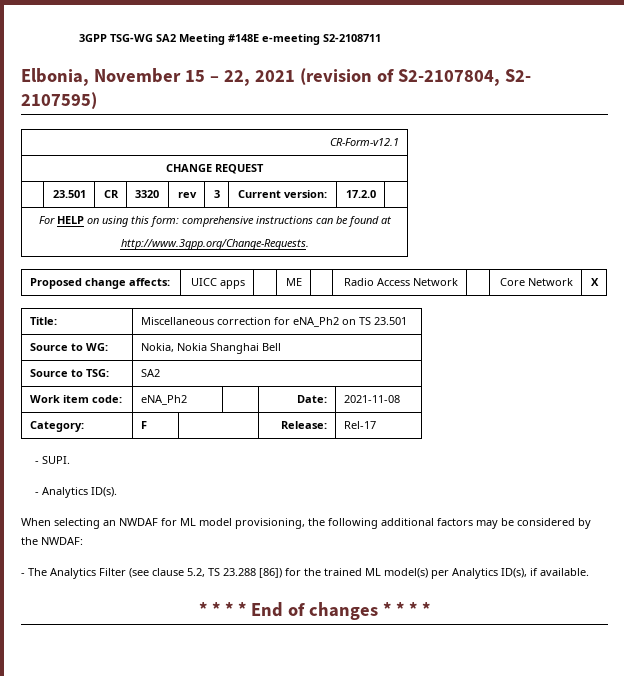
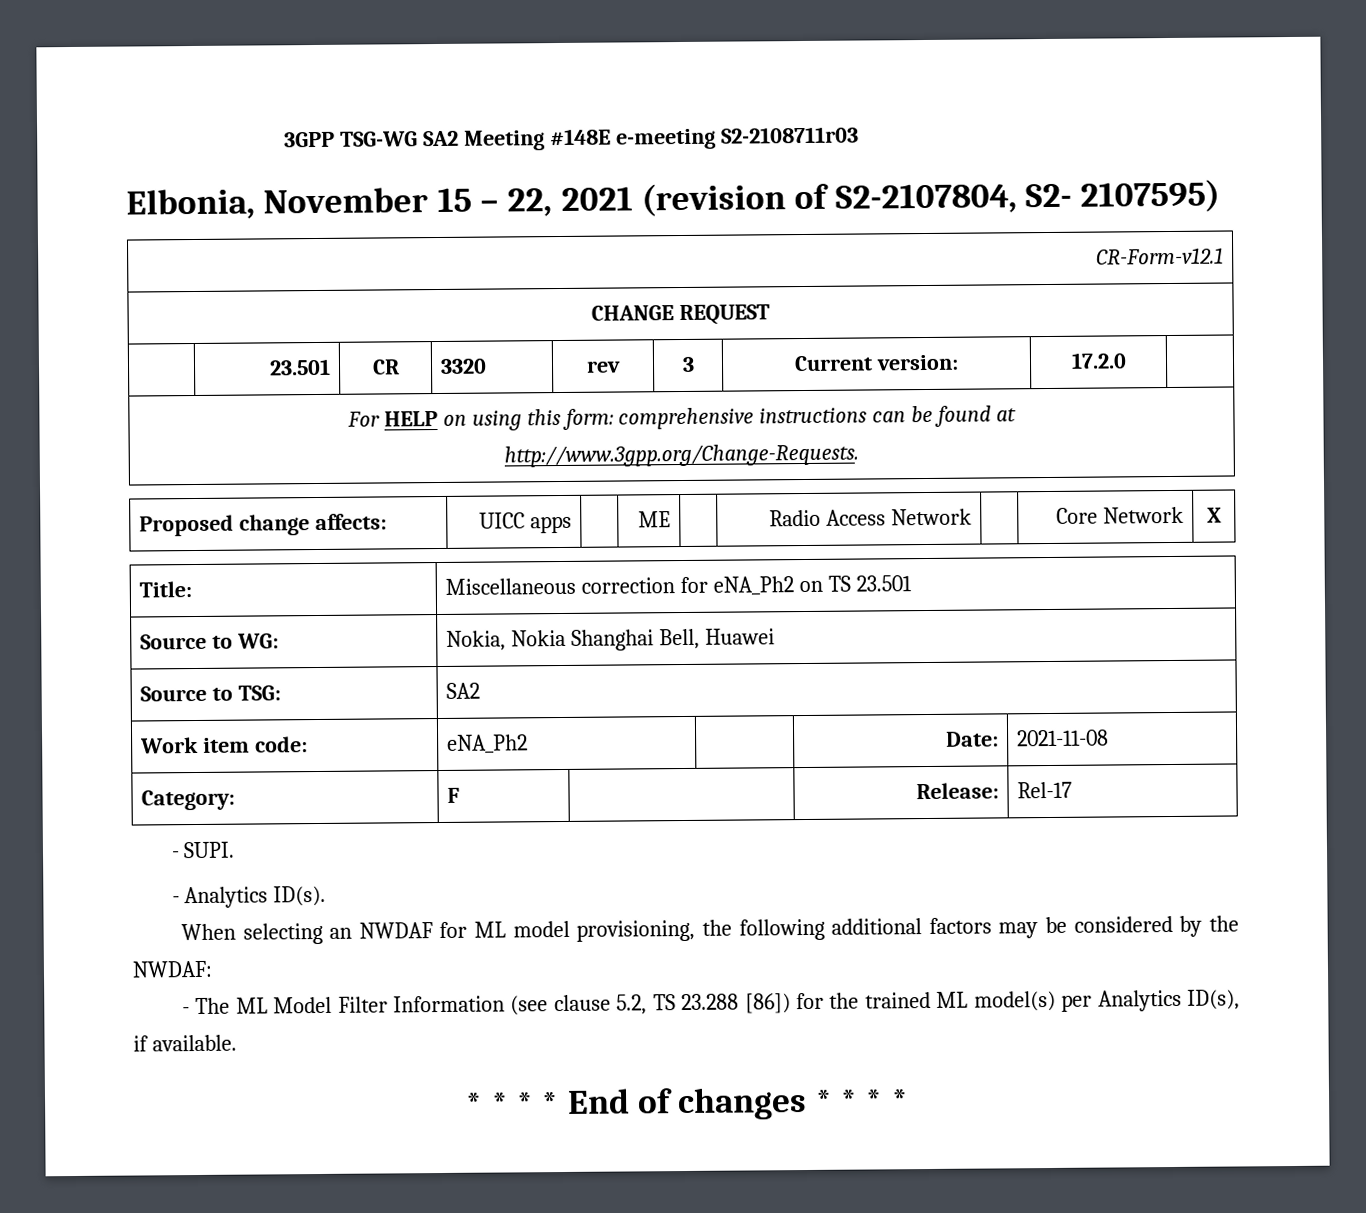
- 3GPP TSG-WG SA2 Meeting #148E e-meeting S2-2108711
+ 3GPP TSG-WG SA2 Meeting #148E e-meeting S2-2108711r03
- Source to WG: | Nokia, Nokia Shanghai Bell
+ Source to WG: | Nokia, Nokia Shanghai Bell, Huawei
- - The Analytics Filter (see clause 5.2, TS 23.288 [86]) for the trained ML model(s) per Analytics ID(s), if available.
+ - The ML Model Filter Information (see clause 5.2, TS 23.288 [86]) for the trained ML model(s) per Analytics ID(s), if available.

